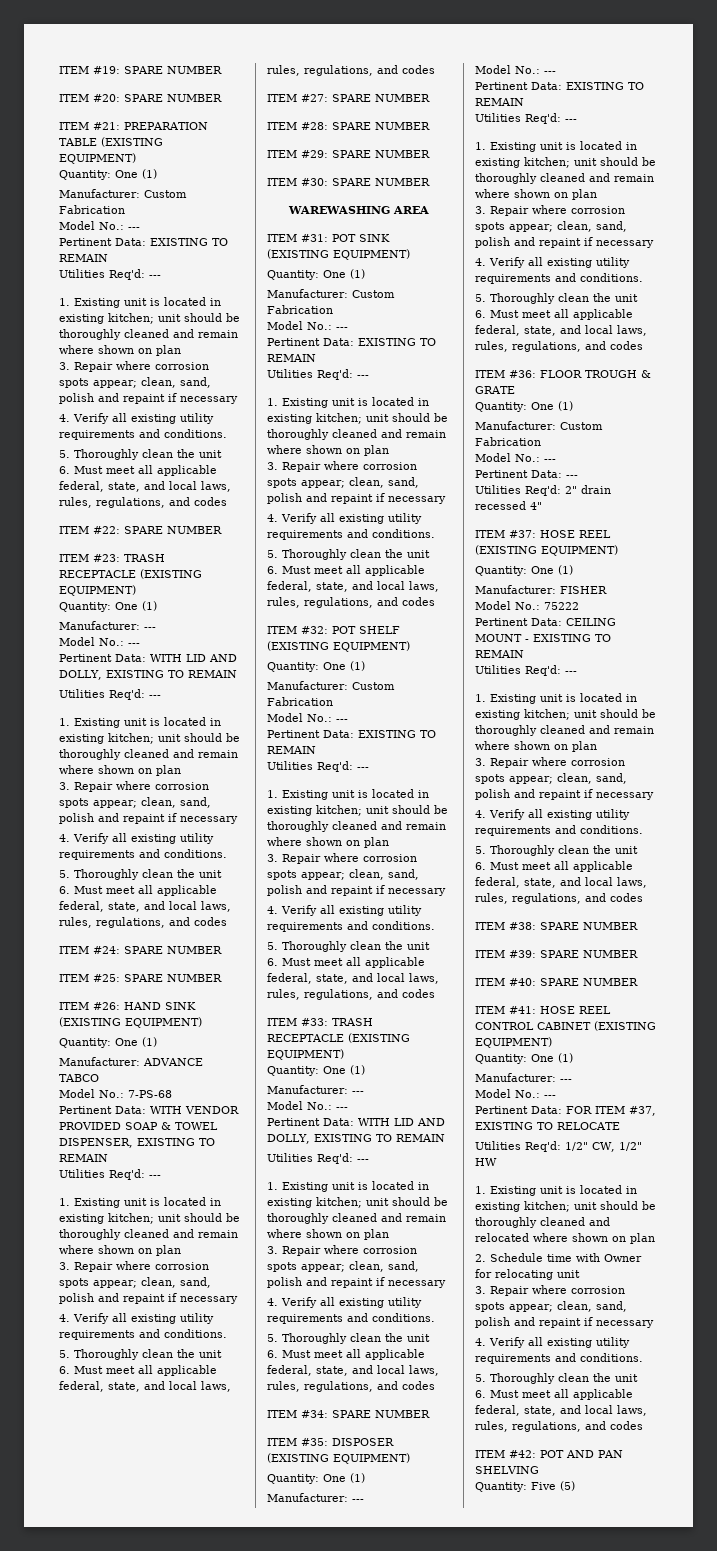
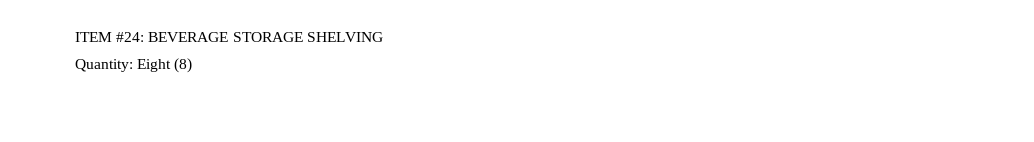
- ITEM #19: SPARE NUMBER
- ITEM #20: SPARE NUMBER
- ITEM #21: PREPARATION TABLE (EXISTING EQUIPMENT)
- Quantity: One (1)
- Manufacturer: Custom Fabrication
- Model No.: ---
- Pertinent Data: EXISTING TO REMAIN
- Utilities Req'd: ---
- 1. Existing unit is located in existing kitchen; unit should be thoroughly cleaned and remain where shown on plan
- 3. Repair where corrosion spots appear; clean, sand, polish and repaint if necessary
- 4. Verify all existing utility requirements and conditions.
- 5. Thoroughly clean the unit
- 6. Must meet all applicable federal, state, and local laws, rules, regulations, and codes
- ITEM #22: SPARE NUMBER
- ITEM #23: TRASH RECEPTACLE (EXISTING EQUIPMENT)
- Quantity: One (1)
- Manufacturer: ---
- Model No.: ---
- Pertinent Data: WITH LID AND DOLLY, EXISTING TO REMAIN
- Utilities Req'd: ---
- 1. Existing unit is located in existing kitchen; unit should be thoroughly cleaned and remain where shown on plan
- 3. Repair where corrosion spots appear; clean, sand, polish and repaint if necessary
- 4. Verify all existing utility requirements and conditions.
- 5. Thoroughly clean the unit
- 6. Must meet all applicable federal, state, and local laws, rules, regulations, and codes
- ITEM #24: SPARE NUMBER
- ITEM #25: SPARE NUMBER
- ITEM #26: HAND SINK (EXISTING EQUIPMENT)
- Quantity: One (1)
- Manufacturer: ADVANCE TABCO
- Model No.: 7-PS-68
- Pertinent Data: WITH VENDOR PROVIDED SOAP & TOWEL DISPENSER, EXISTING TO REMAIN
- Utilities Req'd: ---
- 1. Existing unit is located in existing kitchen; unit should be thoroughly cleaned and remain where shown on plan
- 3. Repair where corrosion spots appear; clean, sand, polish and repaint if necessary
- 4. Verify all existing utility requirements and conditions.
- 5. Thoroughly clean the unit
- 6. Must meet all applicable federal, state, and local laws, rules, regulations, and codes
- ITEM #27: SPARE NUMBER
- ITEM #28: SPARE NUMBER
- ITEM #29: SPARE NUMBER
- ITEM #30: SPARE NUMBER
- WAREWASHING AREA
- ITEM #31: POT SINK (EXISTING EQUIPMENT)
- Quantity: One (1)
- Manufacturer: Custom Fabrication
- Model No.: ---
- Pertinent Data: EXISTING TO REMAIN
- Utilities Req'd: ---
- 1. Existing unit is located in existing kitchen; unit should be thoroughly cleaned and remain where shown on plan
- 3. Repair where corrosion spots appear; clean, sand, polish and repaint if necessary
- 4. Verify all existing utility requirements and conditions.
- 5. Thoroughly clean the unit
- 6. Must meet all applicable federal, state, and local laws, rules, regulations, and codes
- ITEM #32: POT SHELF (EXISTING EQUIPMENT)
- Quantity: One (1)
- Manufacturer: Custom Fabrication
- Model No.: ---
- Pertinent Data: EXISTING TO REMAIN
- Utilities Req'd: ---
- 1. Existing unit is located in existing kitchen; unit should be thoroughly cleaned and remain where shown on plan
- 3. Repair where corrosion spots appear; clean, sand, polish and repaint if necessary
- 4. Verify all existing utility requirements and conditions.
- 5. Thoroughly clean the unit
- 6. Must meet all applicable federal, state, and local laws, rules, regulations, and codes
- ITEM #33: TRASH RECEPTACLE (EXISTING EQUIPMENT)
- Quantity: One (1)
- Manufacturer: ---
- Model No.: ---
- Pertinent Data: WITH LID AND DOLLY, EXISTING TO REMAIN
- Utilities Req'd: ---
- 1. Existing unit is located in existing kitchen; unit should be thoroughly cleaned and remain where shown on plan
- 3. Repair where corrosion spots appear; clean, sand, polish and repaint if necessary
- 4. Verify all existing utility requirements and conditions.
- 5. Thoroughly clean the unit
- 6. Must meet all applicable federal, state, and local laws, rules, regulations, and codes
- ITEM #34: SPARE NUMBER
- ITEM #35: DISPOSER (EXISTING EQUIPMENT)
- Quantity: One (1)
- Manufacturer: ---
- Model No.: ---
- Pertinent Data: EXISTING TO REMAIN
- Utilities Req'd: ---
- 1. Existing unit is located in existing kitchen; unit should be thoroughly cleaned and remain where shown on plan
- 3. Repair where corrosion spots appear; clean, sand, polish and repaint if necessary
- 4. Verify all existing utility requirements and conditions.
- 5. Thoroughly clean the unit
- 6. Must meet all applicable federal, state, and local laws, rules, regulations, and codes
- ITEM #36: FLOOR TROUGH & GRATE
- Quantity: One (1)
- Manufacturer: Custom Fabrication
- Model No.: ---
- Pertinent Data: ---
- Utilities Req'd: 2" drain recessed 4"
- ITEM #37: HOSE REEL (EXISTING EQUIPMENT)
- Quantity: One (1)
- Manufacturer: FISHER
- Model No.: 75222
- Pertinent Data: CEILING MOUNT - EXISTING TO REMAIN
- Utilities Req'd: ---
- 1. Existing unit is located in existing kitchen; unit should be thoroughly cleaned and remain where shown on plan
- 3. Repair where corrosion spots appear; clean, sand, polish and repaint if necessary
- 4. Verify all existing utility requirements and conditions.
- 5. Thoroughly clean the unit
- 6. Must meet all applicable federal, state, and local laws, rules, regulations, and codes
- ITEM #38: SPARE NUMBER
- ITEM #39: SPARE NUMBER
- ITEM #40: SPARE NUMBER
- ITEM #41: HOSE REEL CONTROL CABINET (EXISTING EQUIPMENT)
- Quantity: One (1)
- Manufacturer: ---
- Model No.: ---
- Pertinent Data: FOR ITEM #37, EXISTING TO RELOCATE
- Utilities Req'd: 1/2" CW, 1/2" HW
- 1. Existing unit is located in existing kitchen; unit should be thoroughly cleaned and relocated where shown on plan
- 2. Schedule time with Owner for relocating unit
- 3. Repair where corrosion spots appear; clean, sand, polish and repaint if necessary
- 4. Verify all existing utility requirements and conditions.
- 5. Thoroughly clean the unit
- 6. Must meet all applicable federal, state, and local laws, rules, regulations, and codes
- ITEM #42: POT AND PAN SHELVING
+ ITEM #24: BEVERAGE STORAGE SHELVING
- Quantity: Five (5)
+ Quantity: Eight (8)

